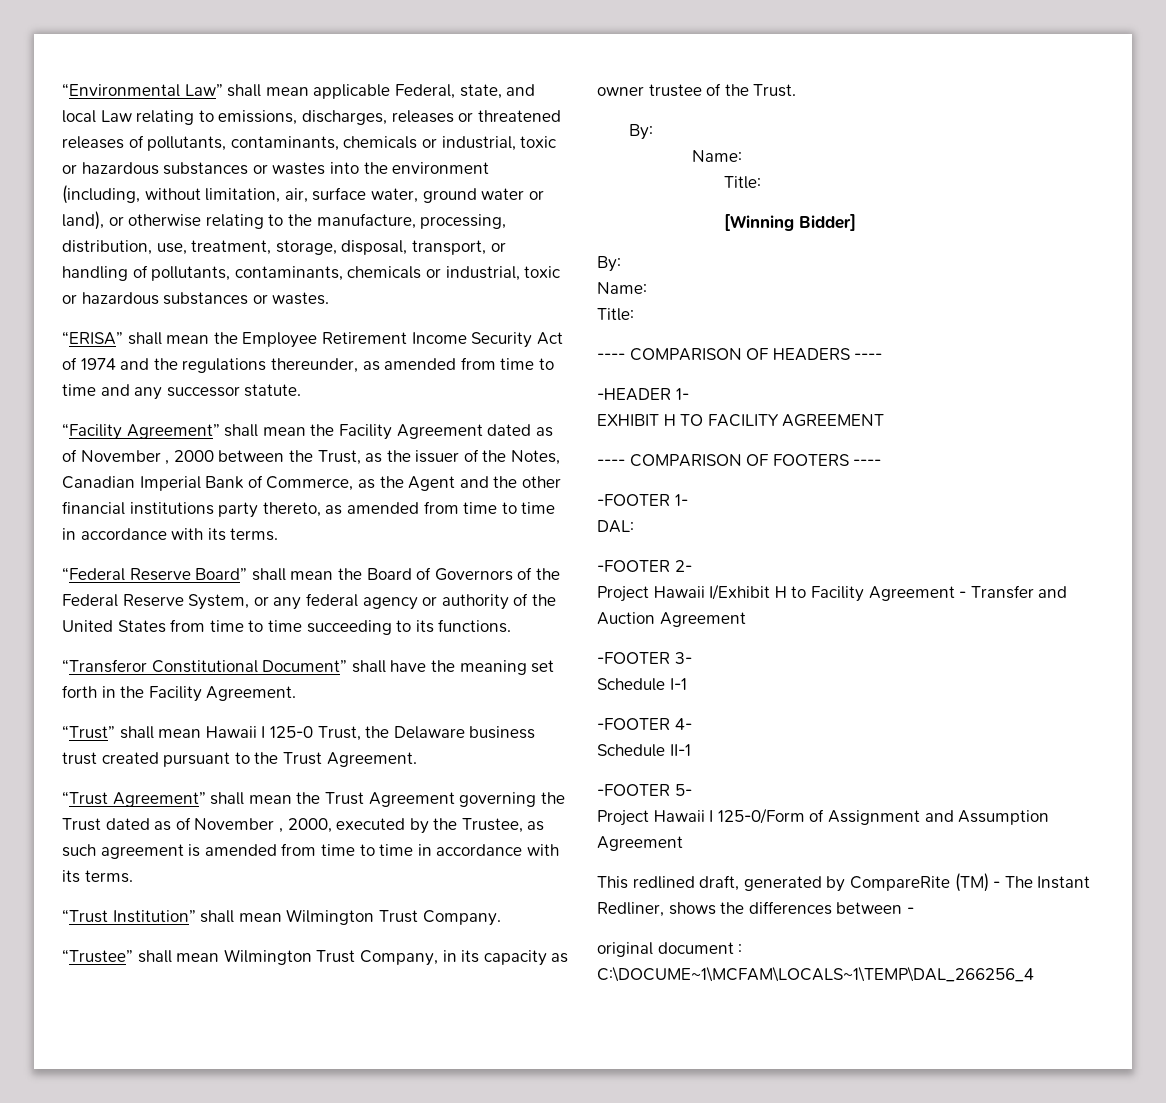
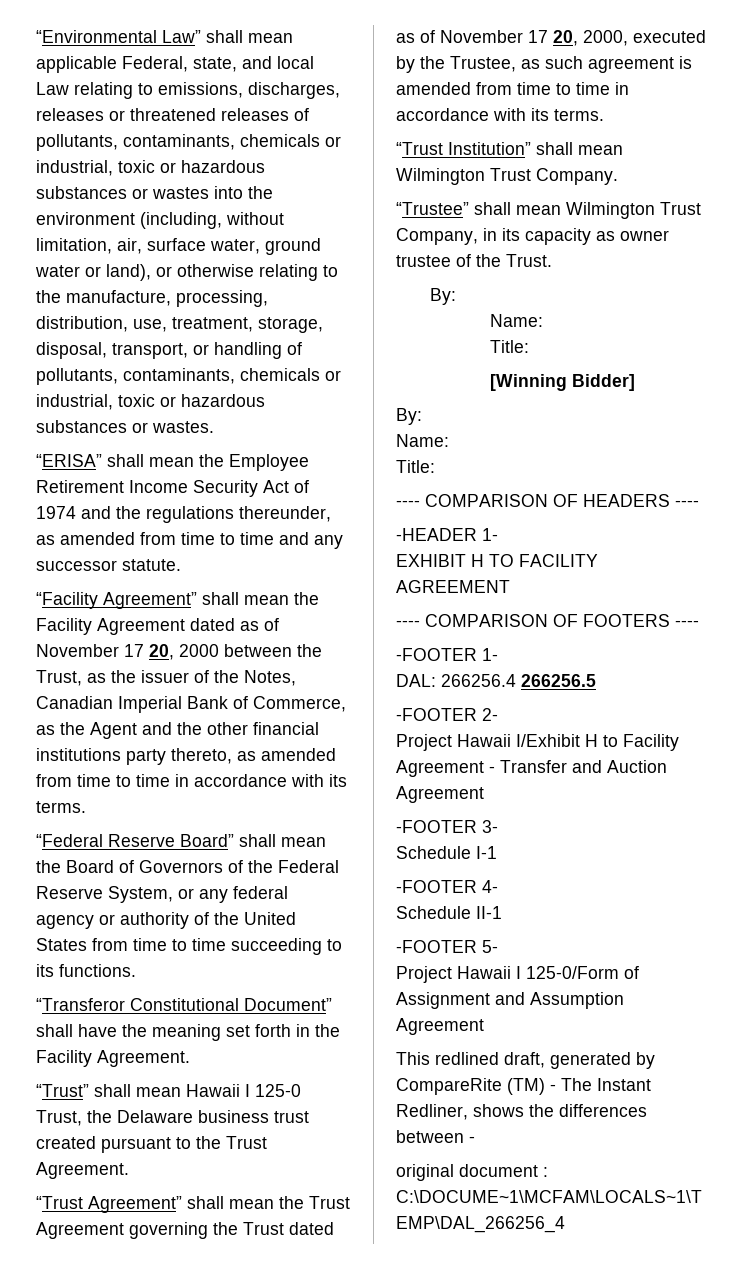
- “Facility Agreement” shall mean the Facility Agreement dated as of November , 2000 between the Trust, as the issuer of the Notes, Canadian Imperial Bank of Commerce, as the Agent and the other financial institutions party thereto, as amended from time to time in accordance with its terms.
+ “Facility Agreement” shall mean the Facility Agreement dated as of November 17 20, 2000 between the Trust, as the issuer of the Notes, Canadian Imperial Bank of Commerce, as the Agent and the other financial institutions party thereto, as amended from time to time in accordance with its terms.
- “Trust Agreement” shall mean the Trust Agreement governing the Trust dated as of November , 2000, executed by the Trustee, as such agreement is amended from time to time in accordance with its terms.
+ “Trust Agreement” shall mean the Trust Agreement governing the Trust dated as of November 17 20, 2000, executed by the Trustee, as such agreement is amended from time to time in accordance with its terms.
- DAL:
+ DAL: 266256.4 266256.5

